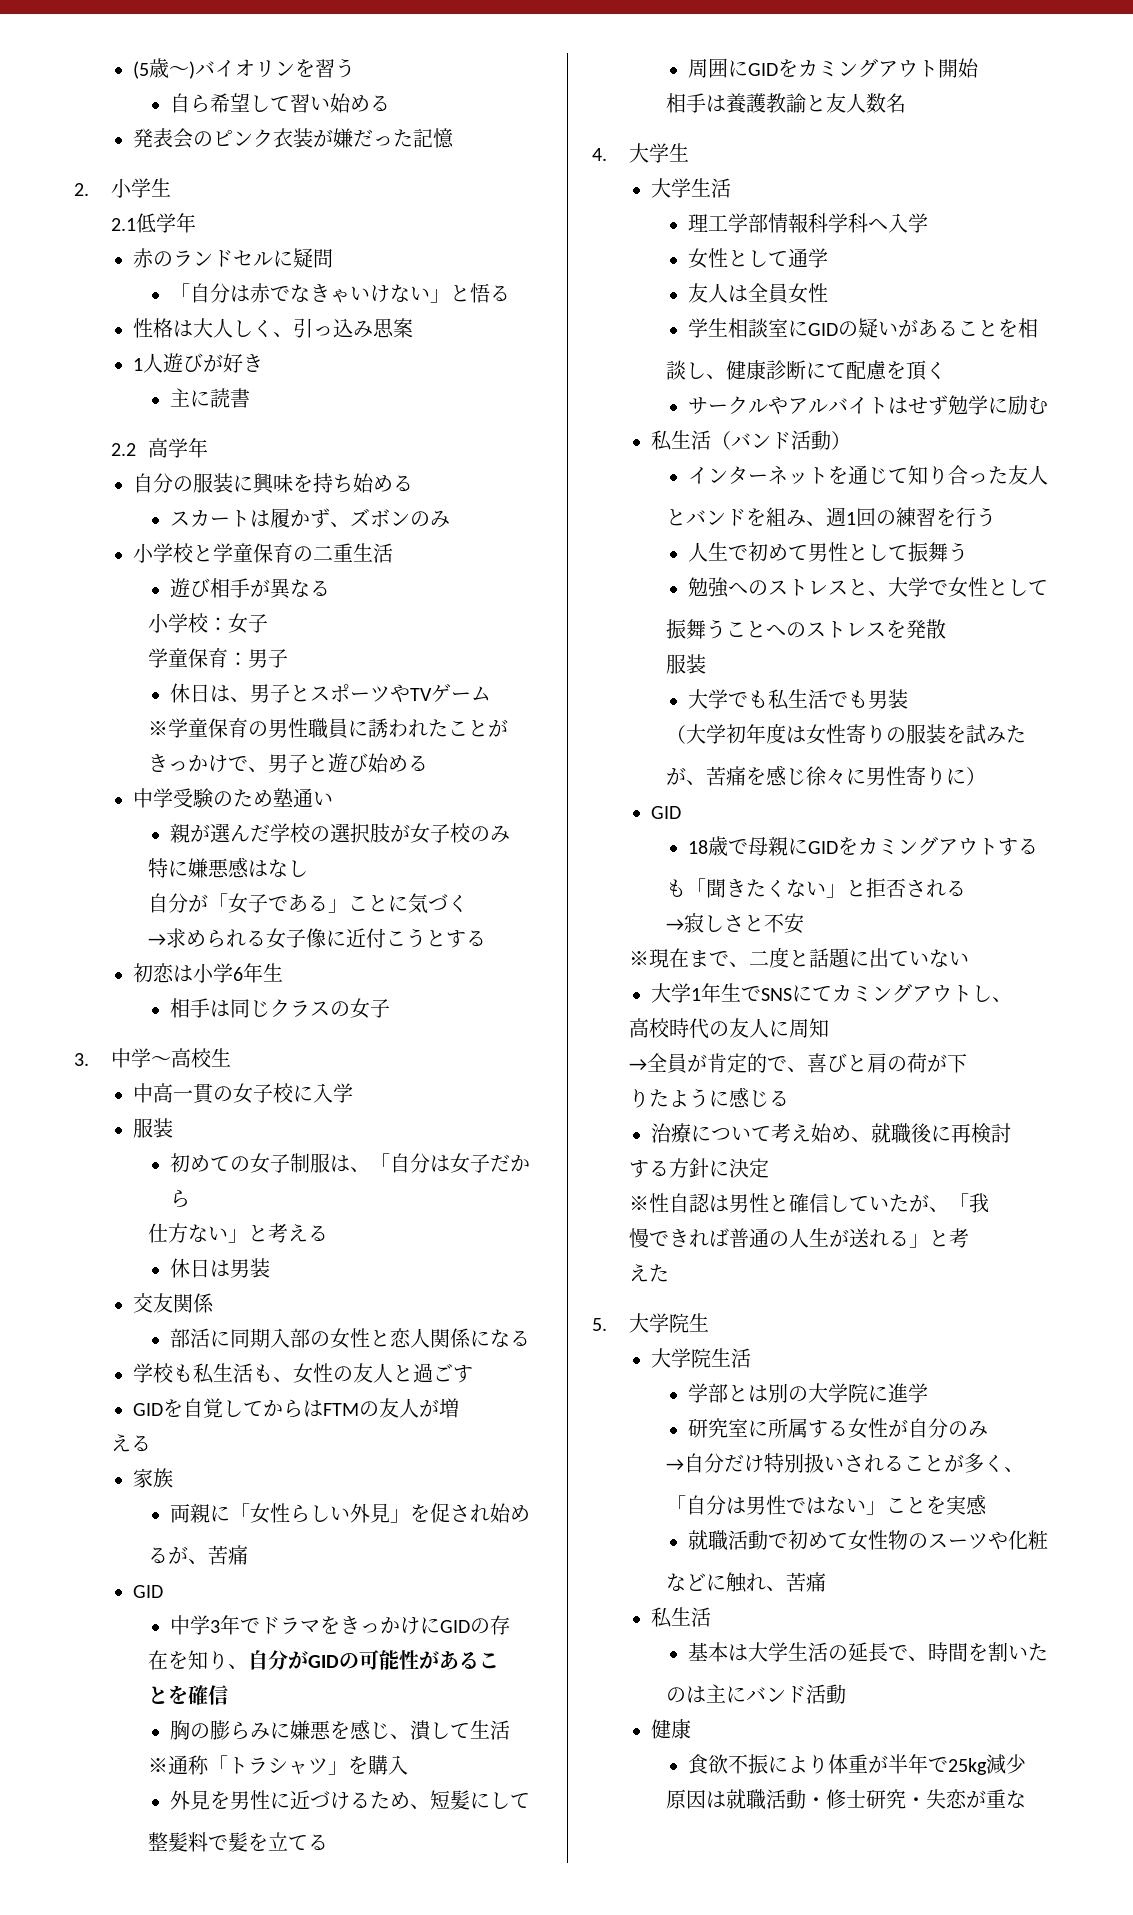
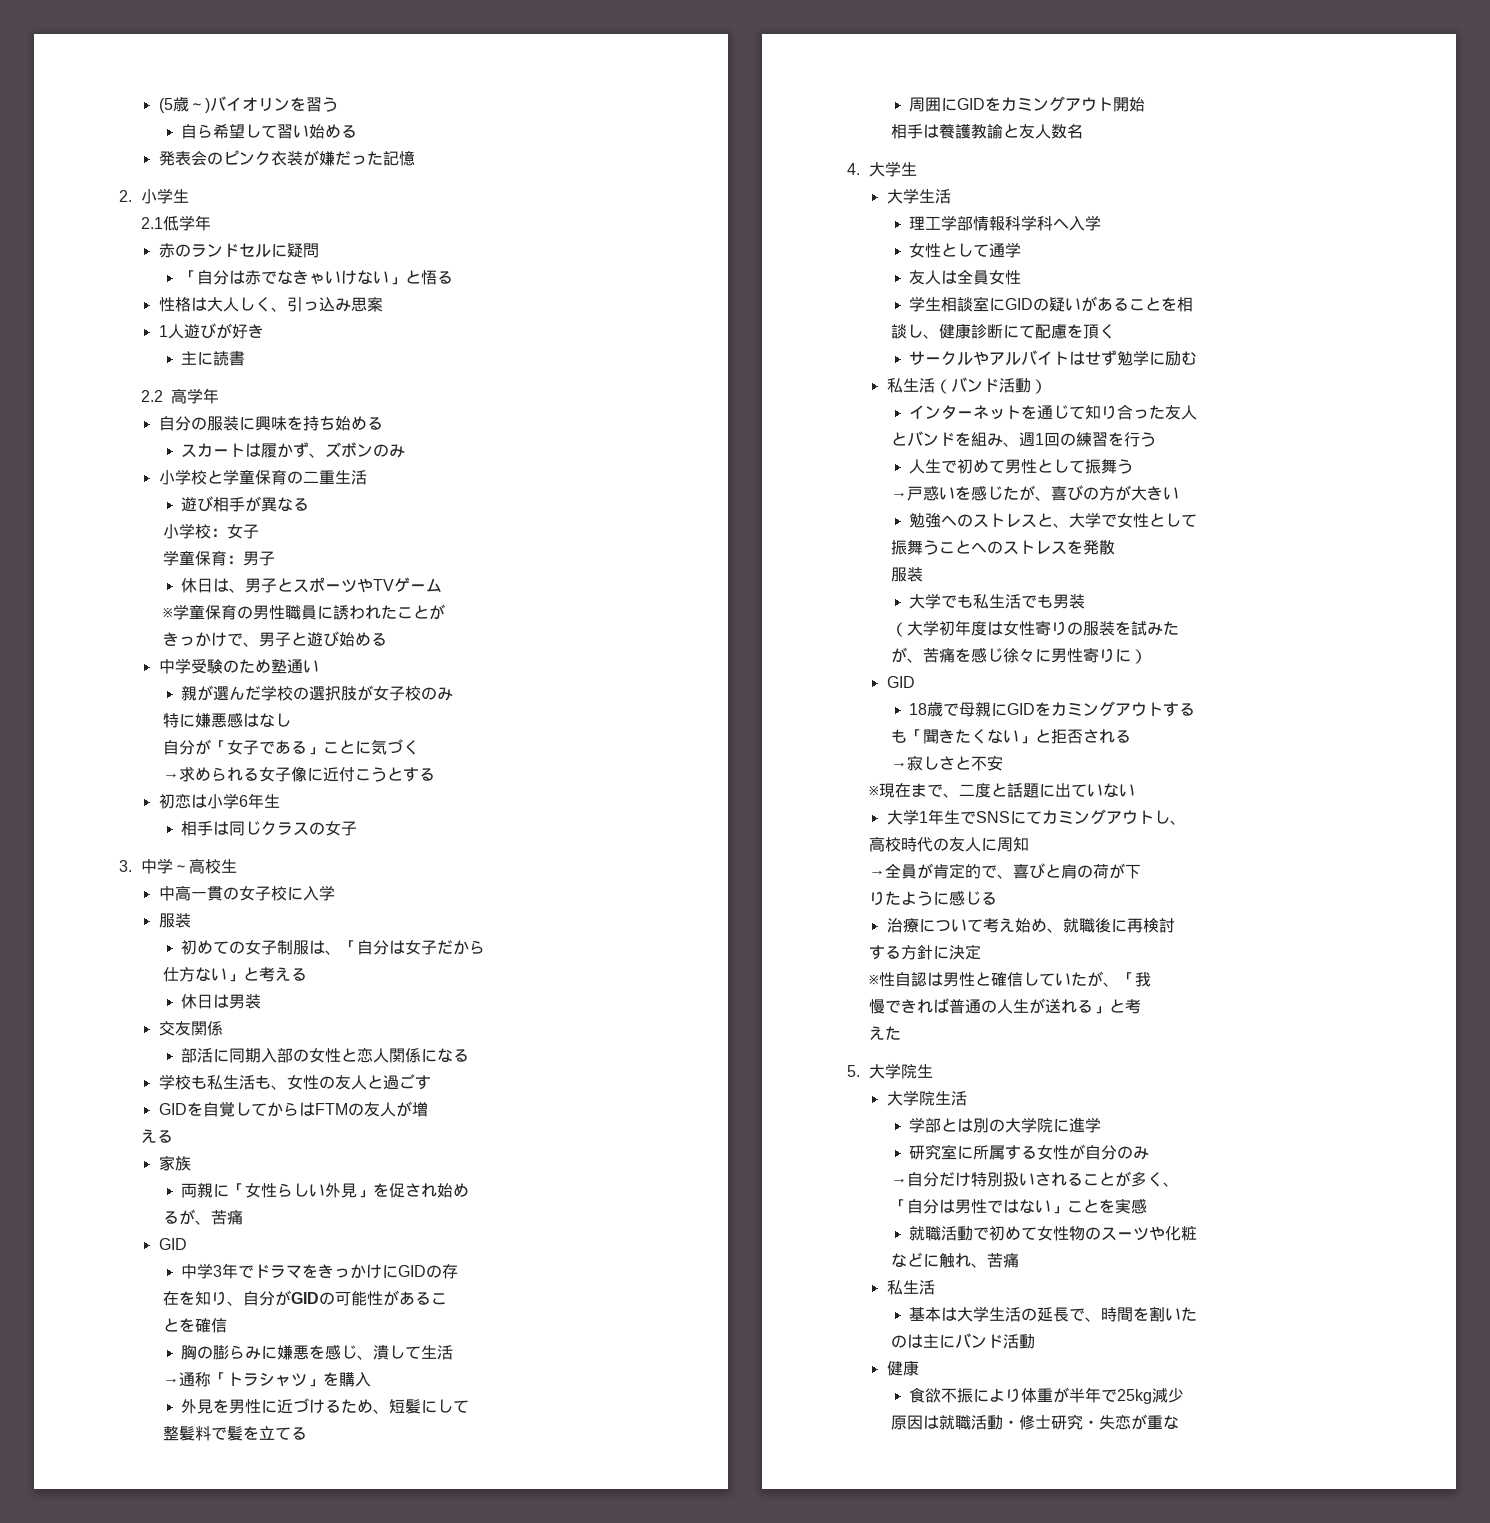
- ※通称「トラシャツ」を購入
+ →通称「トラシャツ」を購入
+ →戸惑いを感じたが、喜びの方が大きい

